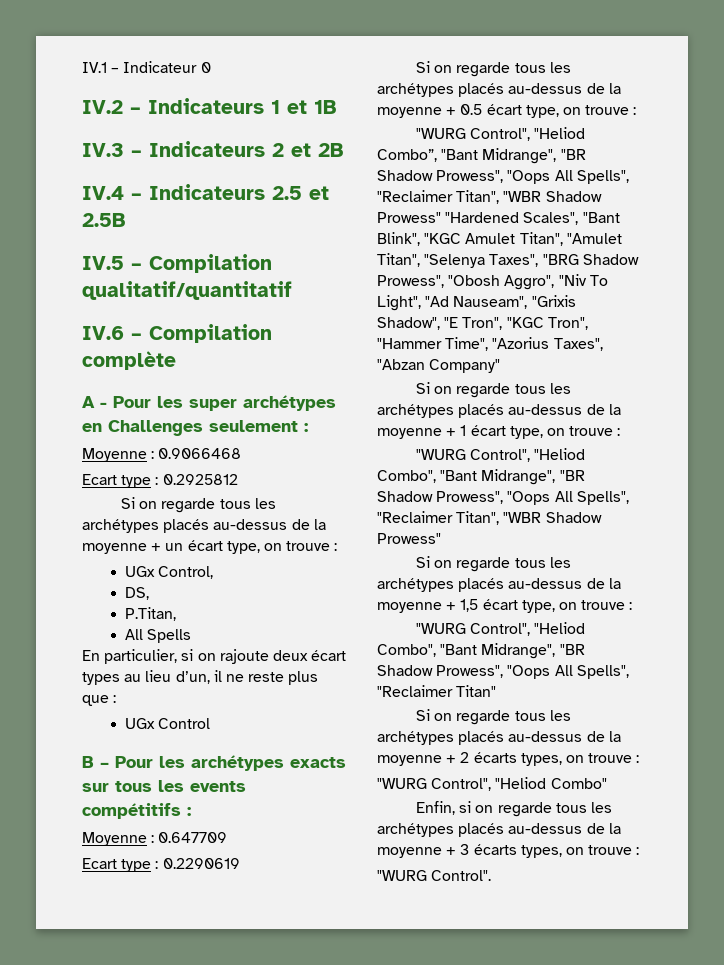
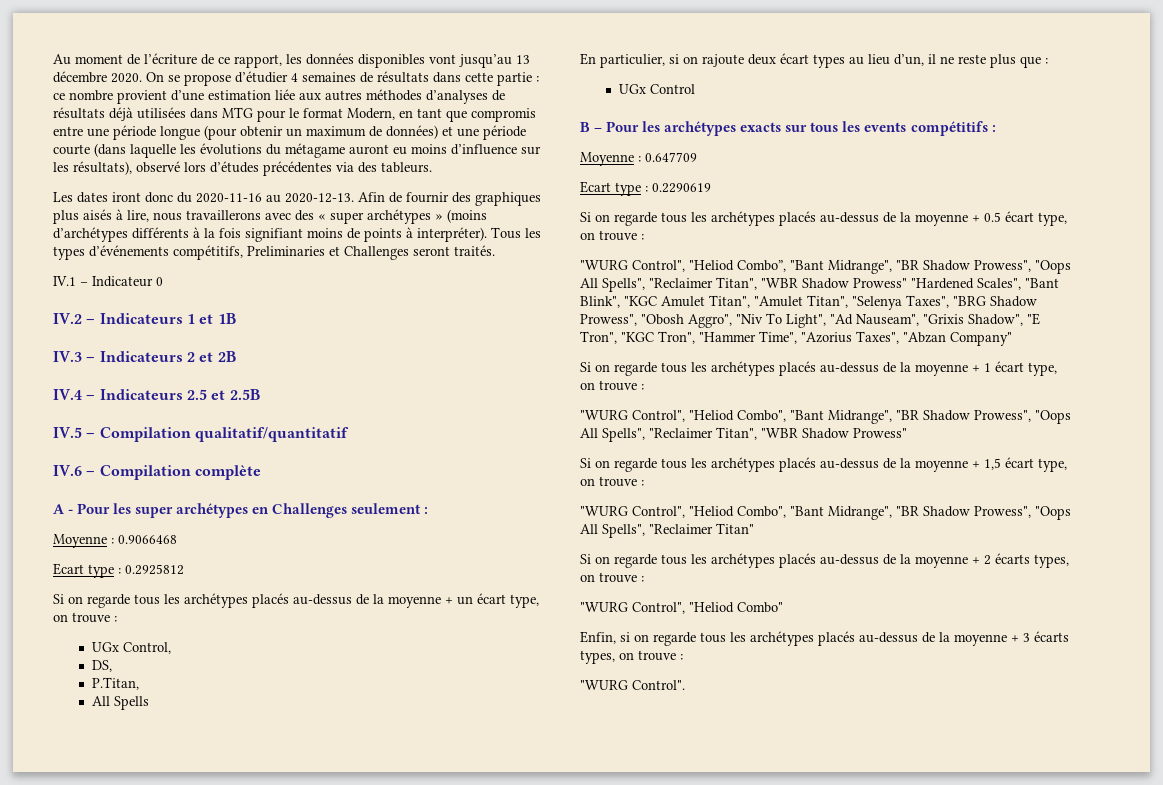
+ Au moment de l’écriture de ce rapport, les données disponibles vont jusqu’au 13 décembre 2020. On se propose d’étudier 4 semaines de résultats dans cette partie : ce nombre provient d’une estimation liée aux autres méthodes d’analyses de résultats déjà utilisées dans MTG pour le format Modern, en tant que compromis entre une période longue (pour obtenir un maximum de données) et une période courte (dans laquelle les évolutions du métagame auront eu moins d’influence sur les résultats), observé lors d’études précédentes via des tableurs.
+ Les dates iront donc du 2020-11-16 au 2020-12-13. Afin de fournir des graphiques plus aisés à lire, nous travaillerons avec des « super archétypes » (moins d’archétypes différents à la fois signifiant moins de points à interpréter). Tous les types d’événements compétitifs, Preliminaries et Challenges seront traités.

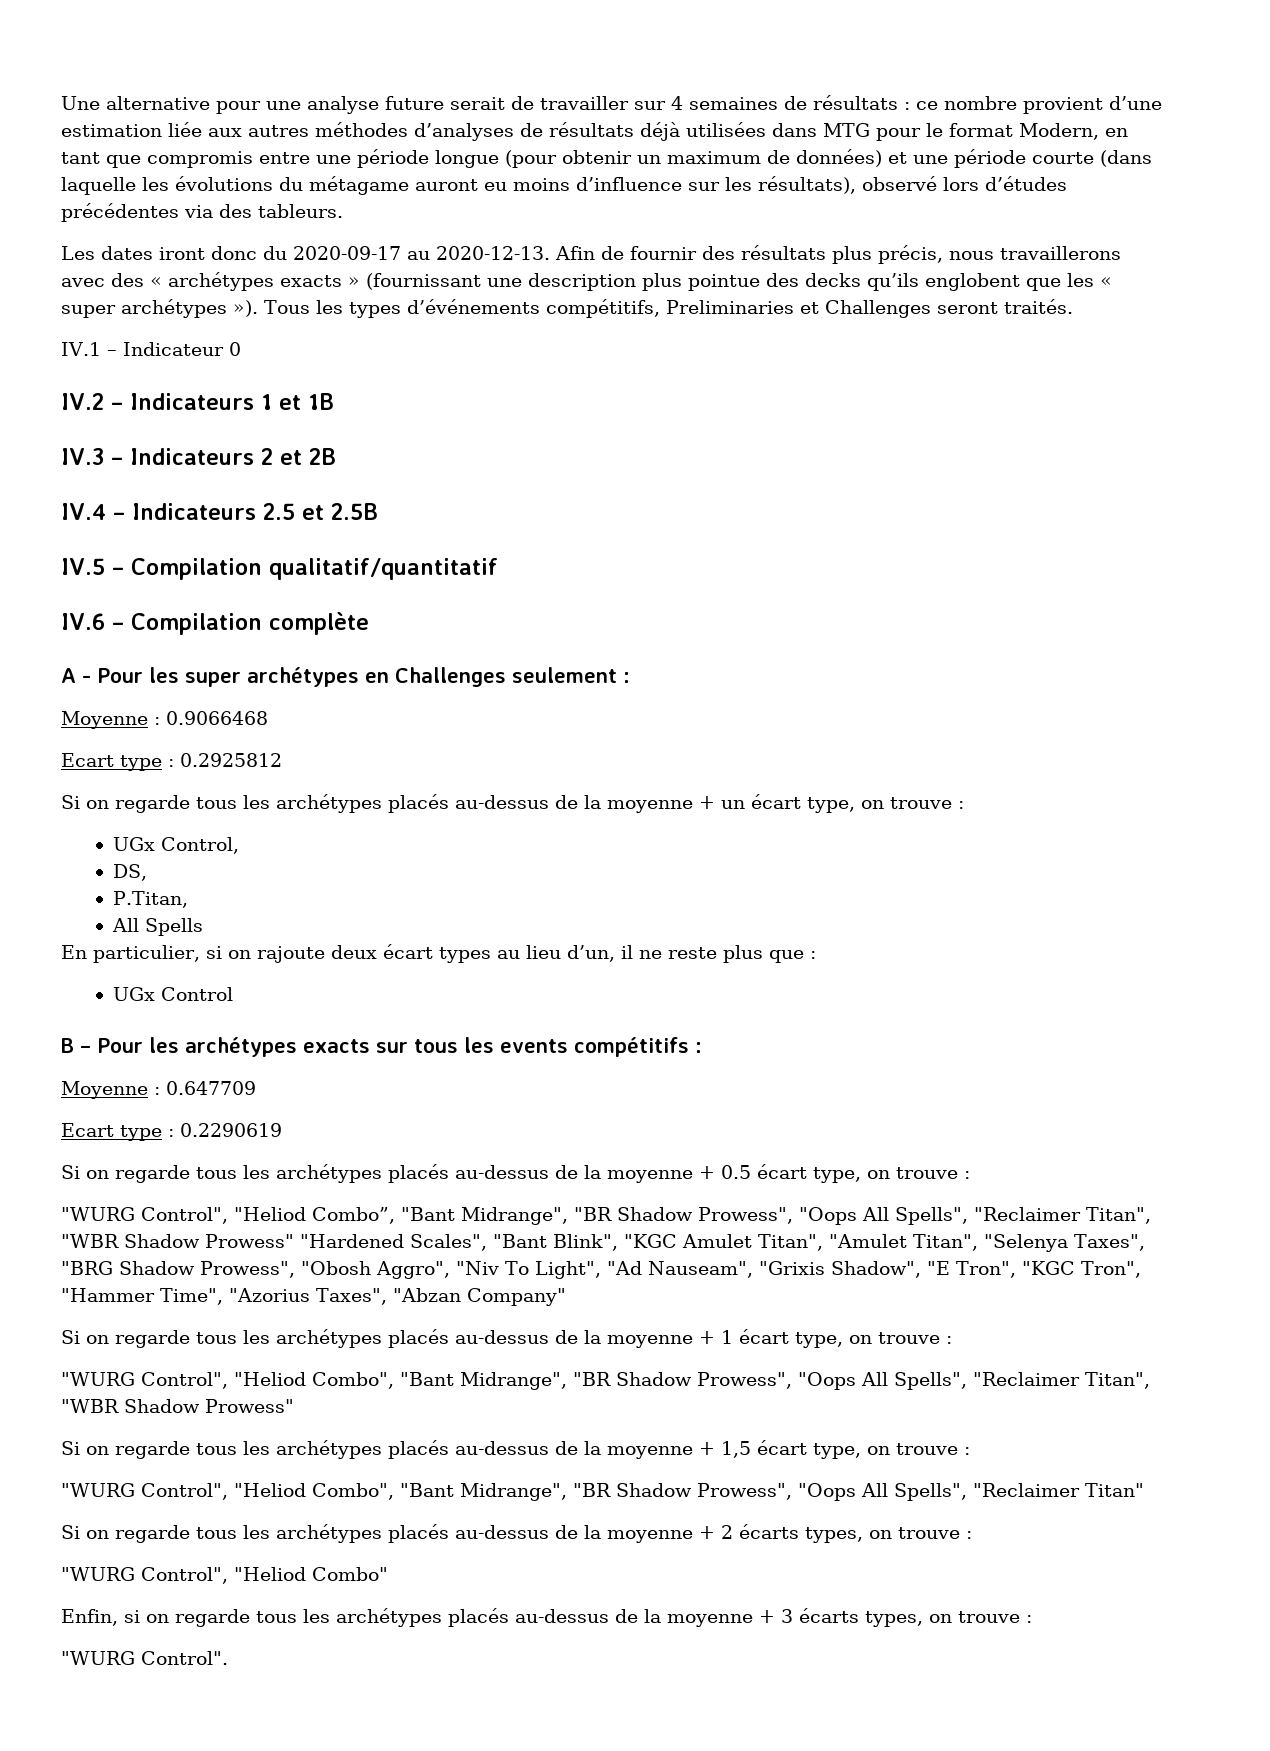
- Au moment de l’écriture de ce rapport, les données disponibles vont jusqu’au 13 décembre 2020. On se propose d’étudier 4 semaines de résultats dans cette partie :
+ Une alternative pour une analyse future serait de travailler sur 4 semaines de résultats :
- Les dates iront donc du 2020-11-16 au 2020-12-13.
+ Les dates iront donc du 2020-09-17 au 2020-12-13.
- Afin de fournir des graphiques plus aisés à lire, nous travaillerons avec des « super archétypes » (moins d’archétypes différents à la fois signifiant moins de points à interpréter).
+ Afin de fournir des résultats plus précis, nous travaillerons avec des « archétypes exacts » (fournissant une description plus pointue des decks qu’ils englobent que les « super archétypes »).

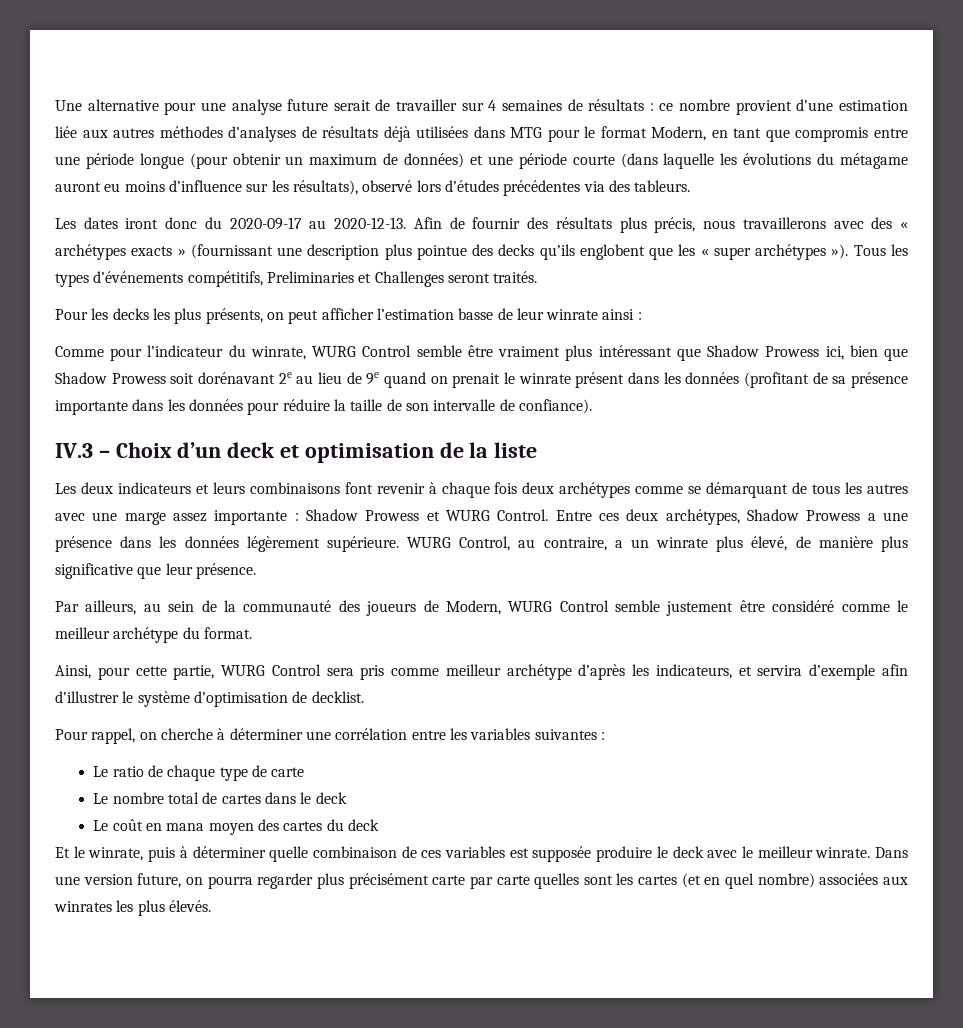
- IV.1 – Indicateur 0
- IV.2 – Indicateurs 1 et 1B
- IV.3 – Indicateurs 2 et 2B
- IV.4 – Indicateurs 2.5 et 2.5B
- IV.5 – Compilation qualitatif/quantitatif
- IV.6 – Compilation complète
- A - Pour les super archétypes en Challenges seulement :
- Moyenne : 0.9066468
- Ecart type : 0.2925812
- Si on regarde tous les archétypes placés au-dessus de la moyenne + un écart type, on trouve :
- UGx Control,
- DS,
- P.Titan,
- All Spells
- En particulier, si on rajoute deux écart types au lieu d’un, il ne reste plus que :
- UGx Control
- B – Pour les archétypes exacts sur tous les events compétitifs :
- Moyenne : 0.647709
- Ecart type : 0.2290619
- Si on regarde tous les archétypes placés au-dessus de la moyenne + 0.5 écart type, on trouve :
- "WURG Control", "Heliod Combo”, "Bant Midrange", "BR Shadow Prowess", "Oops All Spells", "Reclaimer Titan", "WBR Shadow Prowess" "Hardened Scales", "Bant Blink", "KGC Amulet Titan", "Amulet Titan", "Selenya Taxes", "BRG Shadow Prowess", "Obosh Aggro", "Niv To Light", "Ad Nauseam", "Grixis Shadow", "E Tron", "KGC Tron", "Hammer Time", "Azorius Taxes", "Abzan Company"
- Si on regarde tous les archétypes placés au-dessus de la moyenne + 1 écart type, on trouve :
- "WURG Control", "Heliod Combo", "Bant Midrange", "BR Shadow Prowess", "Oops All Spells", "Reclaimer Titan", "WBR Shadow Prowess"
- Si on regarde tous les archétypes placés au-dessus de la moyenne + 1,5 écart type, on trouve :
- "WURG Control", "Heliod Combo", "Bant Midrange", "BR Shadow Prowess", "Oops All Spells", "Reclaimer Titan"
- Si on regarde tous les archétypes placés au-dessus de la moyenne + 2 écarts types, on trouve :
- "WURG Control", "Heliod Combo"
- Enfin, si on regarde tous les archétypes placés au-dessus de la moyenne + 3 écarts types, on trouve :
- "WURG Control".
+ Pour les decks les plus présents, on peut afficher l’estimation basse de leur winrate ainsi :
+ Comme pour l’indicateur du winrate, WURG Control semble être vraiment plus intéressant que Shadow Prowess ici, bien que Shadow Prowess soit dorénavant 2e au lieu de 9e quand on prenait le winrate présent dans les données (profitant de sa présence importante dans les données pour réduire la taille de son intervalle de confiance).
+ IV.3 – Choix d’un deck et optimisation de la liste
+ Les deux indicateurs et leurs combinaisons font revenir à chaque fois deux archétypes comme se démarquant de tous les autres avec une marge assez importante : Shadow Prowess et WURG Control. Entre ces deux archétypes, Shadow Prowess a une présence dans les données légèrement supérieure. WURG Control, au contraire, a un winrate plus élevé, de manière plus significative que leur présence.
+ Par ailleurs, au sein de la communauté des joueurs de Modern, WURG Control semble justement être considéré comme le meilleur archétype du format.
+ Ainsi, pour cette partie, WURG Control sera pris comme meilleur archétype d’après les indicateurs, et servira d’exemple afin d’illustrer le système d’optimisation de decklist.
+ Pour rappel, on cherche à déterminer une corrélation entre les variables suivantes :
+ Le ratio de chaque type de carte
+ Le nombre total de cartes dans le deck
+ Le coût en mana moyen des cartes du deck
+ Et le winrate, puis à déterminer quelle combinaison de ces variables est supposée produire le deck avec le meilleur winrate. Dans une version future, on pourra regarder plus précisément carte par carte quelles sont les cartes (et en quel nombre) associées aux winrates les plus élevés.

